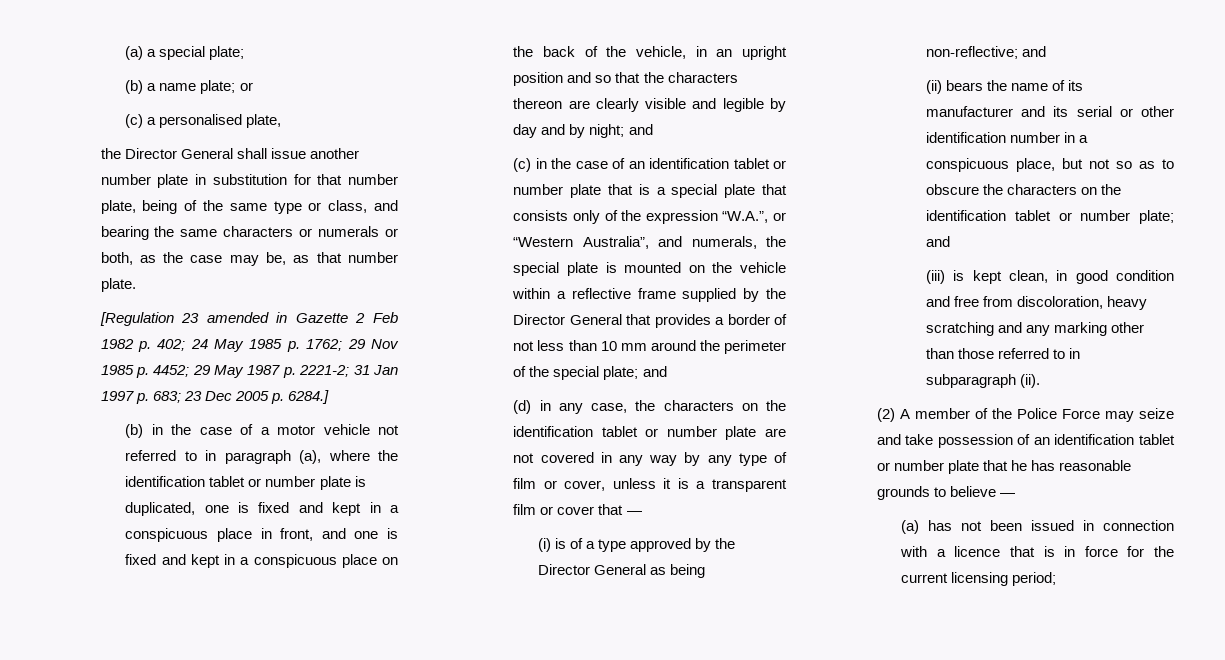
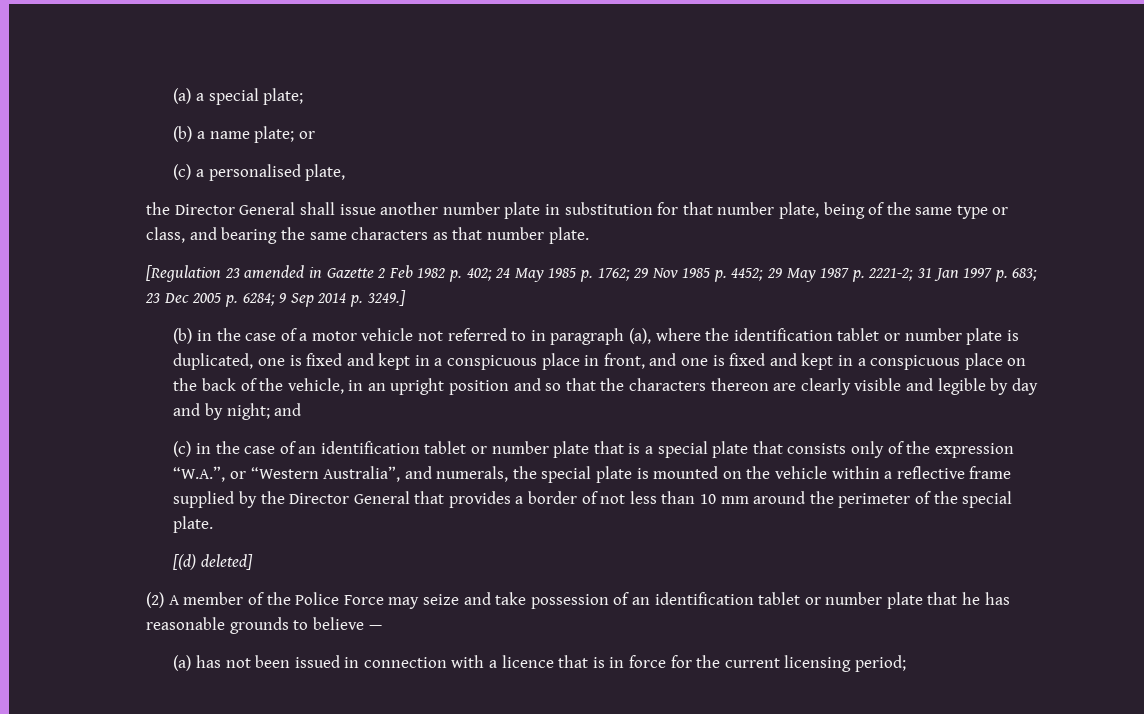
- the Director General shall issue another number plate in substitution for that number plate, being of the same type or class, and bearing the same characters or numerals or both, as the case may be, as that number plate.
+ the Director General shall issue another number plate in substitution for that number plate, being of the same type or class, and bearing the same characters as that number plate.
- [Regulation 23 amended in Gazette 2 Feb 1982 p. 402; 24 May 1985 p. 1762; 29 Nov 1985 p. 4452; 29 May 1987 p. 2221-2; 31 Jan 1997 p. 683; 23 Dec 2005 p. 6284.]
+ [Regulation 23 amended in Gazette 2 Feb 1982 p. 402; 24 May 1985 p. 1762; 29 Nov 1985 p. 4452; 29 May 1987 p. 2221-2; 31 Jan 1997 p. 683; 23 Dec 2005 p. 6284; 9 Sep 2014 p. 3249.]
- (c) in the case of an identification tablet or number plate that is a special plate that consists only of the expression “W.A.”, or “Western Australia”, and numerals, the special plate is mounted on the vehicle within a reflective frame supplied by the Director General that provides a border of not less than 10 mm around the perimeter of the special plate; and
- (d) in any case, the characters on the identification tablet or number plate are not covered in any way by any type of film or cover, unless it is a transparent film or cover that —
- (i) is of a type approved by the Director General as being non-reflective; and
- (ii) bears the name of its manufacturer and its serial or other identification number in a conspicuous place, but not so as to obscure the characters on the identification tablet or number plate; and
- (iii) is kept clean, in good condition and free from discoloration, heavy scratching and any marking other than those referred to in subparagraph (ii).
+ (c) in the case of an identification tablet or number plate that is a special plate that consists only of the expression “W.A.”, or “Western Australia”, and numerals, the special plate is mounted on the vehicle within a reflective frame supplied by the Director General that provides a border of not less than 10 mm around the perimeter of the special plate.
+ [(d) deleted]

